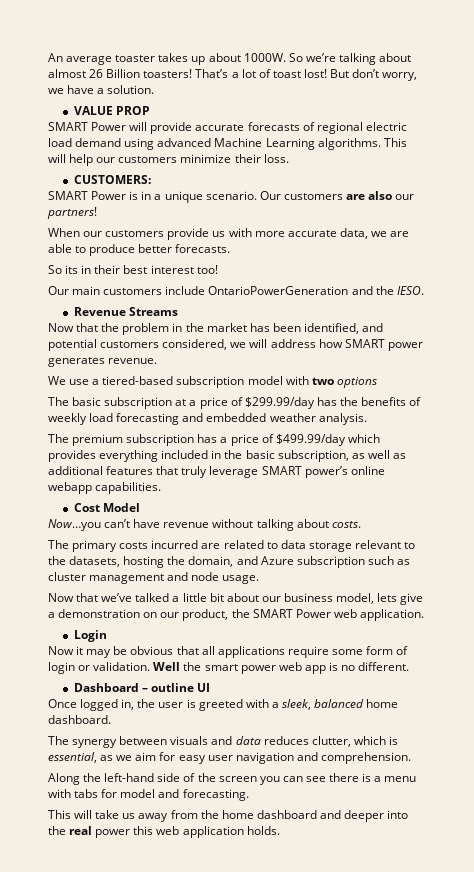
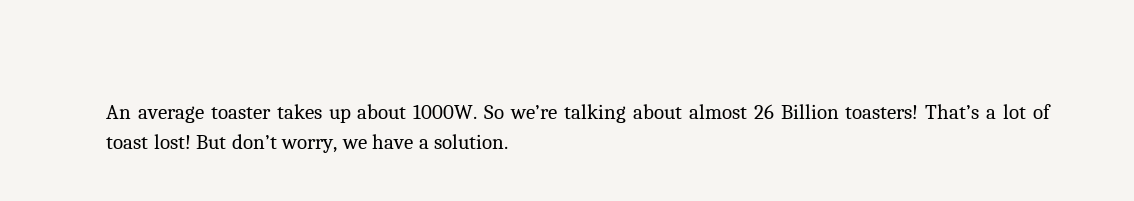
- VALUE PROP
- SMART Power will provide accurate forecasts of regional electric load demand using advanced Machine Learning algorithms. This will help our customers minimize their loss.
- CUSTOMERS:
- SMART Power is in a unique scenario. Our customers are also our partners!
- When our customers provide us with more accurate data, we are able to produce better forecasts.
- So its in their best interest too!
- Our main customers include OntarioPowerGeneration and the IESO.
- Revenue Streams
- Now that the problem in the market has been identified, and potential customers considered, we will address how SMART power generates revenue.
- We use a tiered-based subscription model with two options
- The basic subscription at a price of $299.99/day has the benefits of weekly load forecasting and embedded weather analysis.
- The premium subscription has a price of $499.99/day which provides everything included in the basic subscription, as well as additional features that truly leverage SMART power’s online webapp capabilities.
- Cost Model
- Now…you can’t have revenue without talking about costs.
- The primary costs incurred are related to data storage relevant to the datasets, hosting the domain, and Azure subscription such as cluster management and node usage.
- Now that we’ve talked a little bit about our business model, lets give a demonstration on our product, the SMART Power web application.
- Login
- Now it may be obvious that all applications require some form of login or validation. Well the smart power web app is no different.
- Dashboard – outline UI
- Once logged in, the user is greeted with a sleek, balanced home dashboard.
- The synergy between visuals and data reduces clutter, which is essential, as we aim for easy user navigation and comprehension.
- Along the left-hand side of the screen you can see there is a menu with tabs for model and forecasting.
- This will take us away from the home dashboard and deeper into the real power this web application holds.

